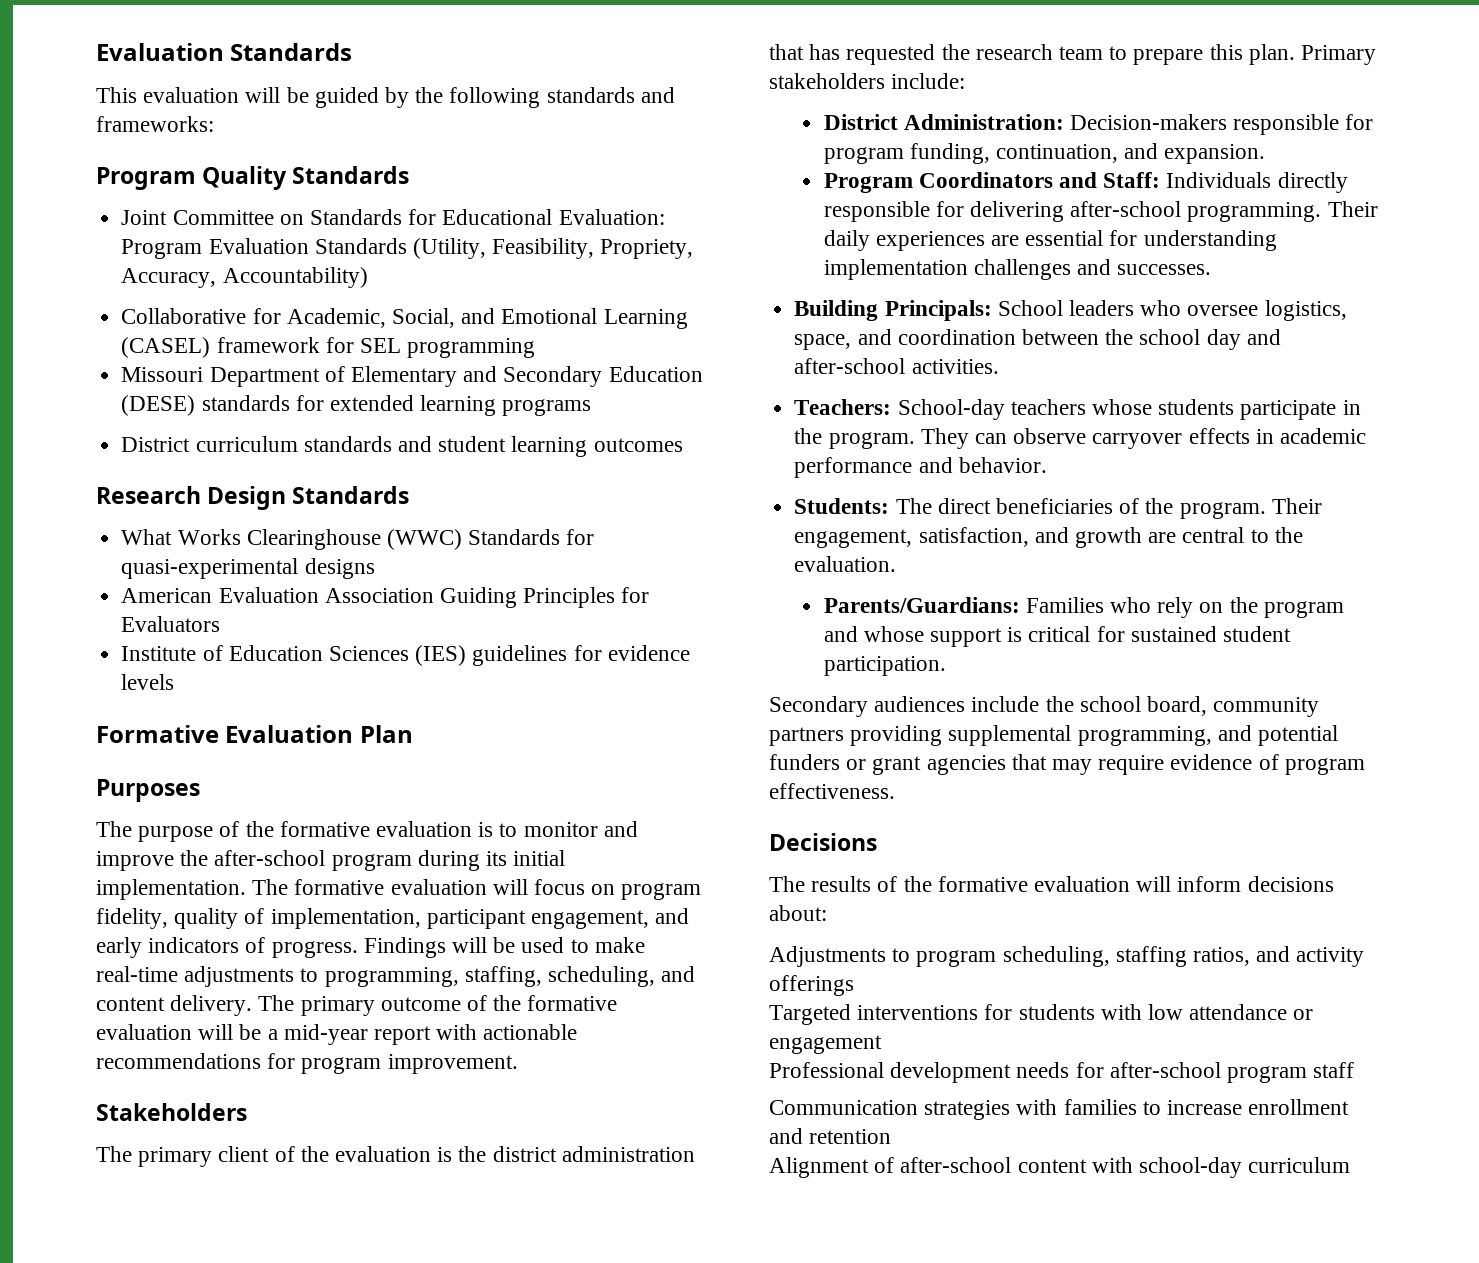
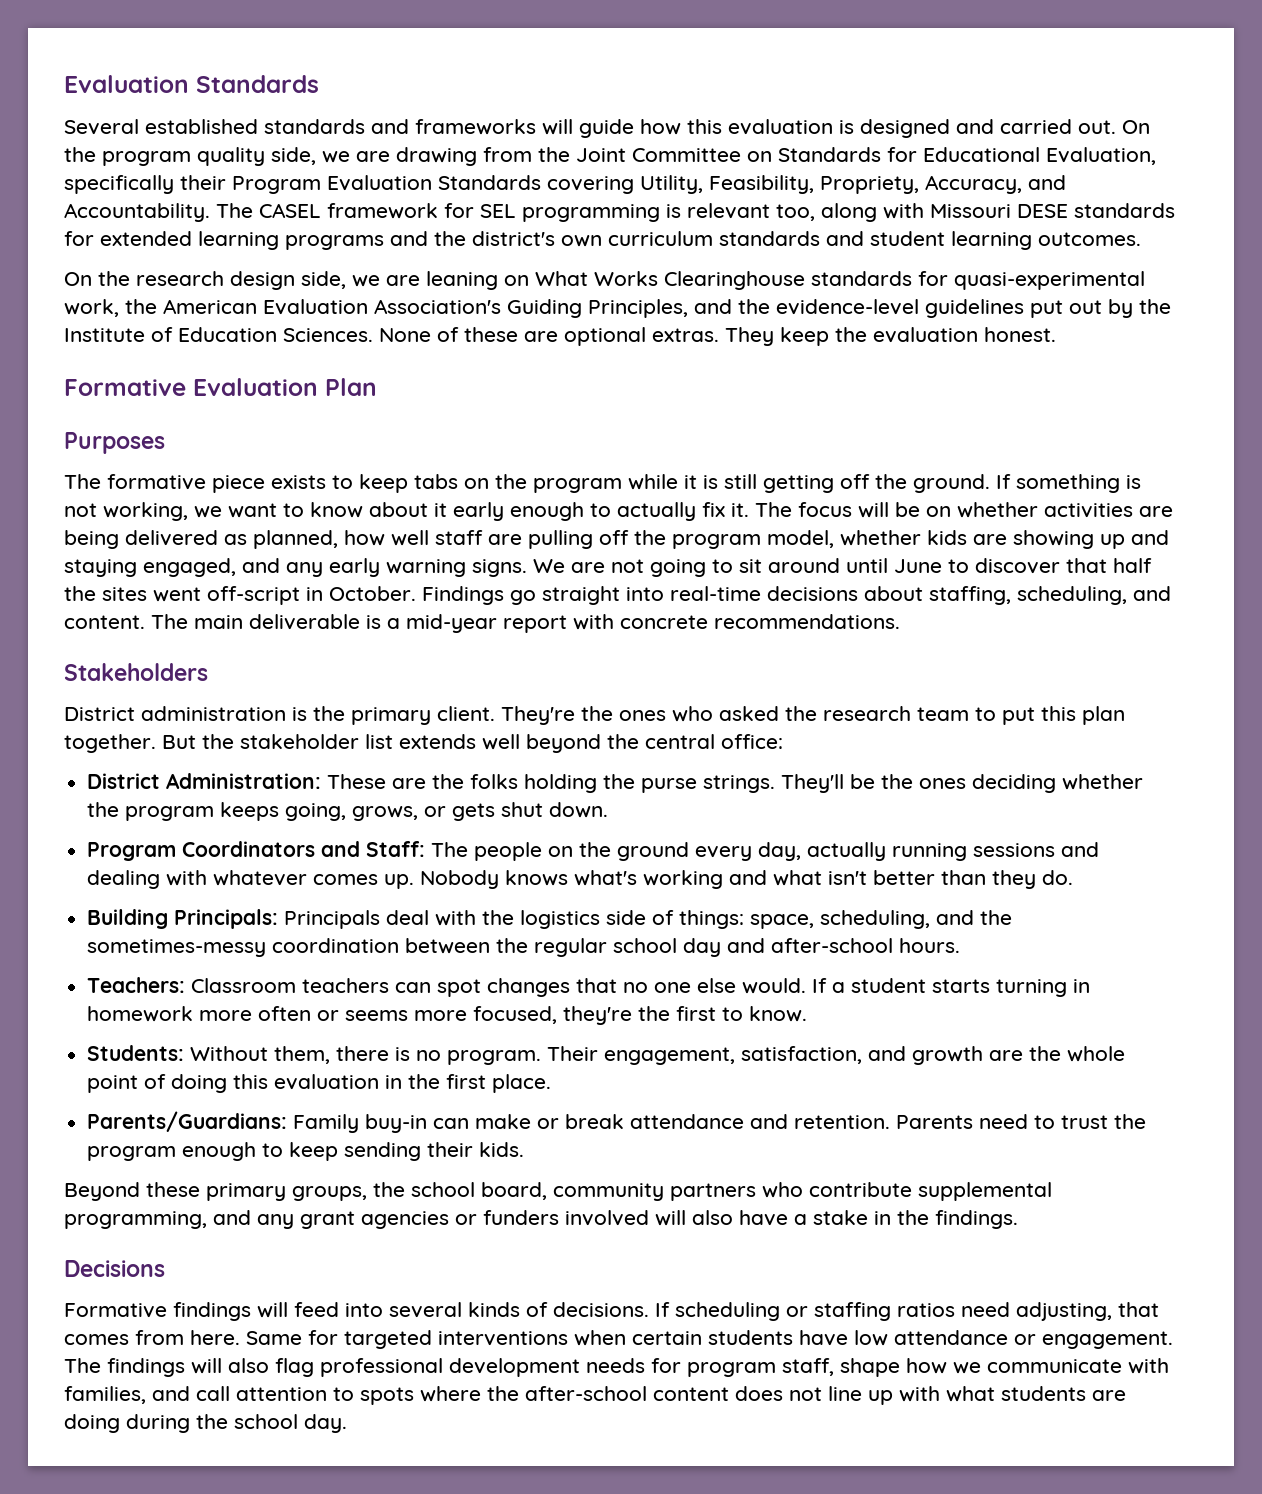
- This evaluation will be guided by the following standards and frameworks:
- Program Quality Standards
- Joint Committee on Standards for Educational Evaluation: Program Evaluation Standards (Utility, Feasibility, Propriety, Accuracy, Accountability)
- Collaborative for Academic, Social, and Emotional Learning (CASEL) framework for SEL programming
- Missouri Department of Elementary and Secondary Education (DESE) standards for extended learning programs
- District curriculum standards and student learning outcomes
- Research Design Standards
- What Works Clearinghouse (WWC) Standards for quasi-experimental designs
- American Evaluation Association Guiding Principles for Evaluators
- Institute of Education Sciences (IES) guidelines for evidence levels
+ Several established standards and frameworks will guide how this evaluation is designed and carried out. On the program quality side, we are drawing from the Joint Committee on Standards for Educational Evaluation, specifically their Program Evaluation Standards covering Utility, Feasibility, Propriety, Accuracy, and Accountability. The CASEL framework for SEL programming is relevant too, along with Missouri DESE standards for extended learning programs and the district's own curriculum standards and student learning outcomes.
+ On the research design side, we are leaning on What Works Clearinghouse standards for quasi-experimental work, the American Evaluation Association's Guiding Principles, and the evidence-level guidelines put out by the Institute of Education Sciences. None of these are optional extras. They keep the evaluation honest.
- The purpose of the formative evaluation is to monitor and improve the after-school program during its initial implementation. The formative evaluation will focus on program fidelity, quality of implementation, participant engagement, and early indicators of progress. Findings will be used to make real-time adjustments to programming, staffing, scheduling, and content delivery. The primary outcome of the formative evaluation will be a mid-year report with actionable recommendations for program improvement.
+ The formative piece exists to keep tabs on the program while it is still getting off the ground. If something is not working, we want to know about it early enough to actually fix it. The focus will be on whether activities are being delivered as planned, how well staff are pulling off the program model, whether kids are showing up and staying engaged, and any early warning signs. We are not going to sit around until June to discover that half the sites went off-script in October. Findings go straight into real-time decisions about staffing, scheduling, and content. The main deliverable is a mid-year report with concrete recommendations.
  Stakeholders
- The primary client of the evaluation is the district administration that has requested the research team to prepare this plan. Primary stakeholders include:
- District Administration: Decision-makers responsible for program funding, continuation, and expansion.
- Program Coordinators and Staff: Individuals directly responsible for delivering after-school programming. Their daily experiences are essential for understanding implementation challenges and successes.
- Building Principals: School leaders who oversee logistics, space, and coordination between the school day and after-school activities.
+ District administration is the primary client. They're the ones who asked the research team to put this plan together. But the stakeholder list extends well beyond the central office:
+ District Administration: These are the folks holding the purse strings. They'll be the ones deciding whether the program keeps going, grows, or gets shut down.
+ Program Coordinators and Staff: The people on the ground every day, actually running sessions and dealing with whatever comes up. Nobody knows what's working and what isn't better than they do.
+ Building Principals: Principals deal with the logistics side of things: space, scheduling, and the sometimes-messy coordination between the regular school day and after-school hours.
- Teachers: School-day teachers whose students participate in the program. They can observe carryover effects in academic performance and behavior.
- Students: The direct beneficiaries of the program.
+ Teachers: Classroom teachers can spot changes that no one else would. If a student starts turning in homework more often or seems more focused, they're the first to know.
+ Students: Without them, there is no program.
- Their engagement, satisfaction, and growth are central to the evaluation.
- Parents/Guardians: Families who rely on the program and whose support is critical for sustained student participation.
- Secondary audiences include the school board, community partners providing supplemental programming, and potential funders or grant agencies that may require evidence of program effectiveness.
+ Their engagement, satisfaction, and growth are the whole point of doing this evaluation in the first place.
+ Parents/Guardians: Family buy-in can make or break attendance and retention. Parents need to trust the program enough to keep sending their kids.
+ Beyond these primary groups, the school board, community partners who contribute supplemental programming, and any grant agencies or funders involved will also have a stake in the findings.
  Decisions
- The results of the formative evaluation will inform decisions about:
- Adjustments to program scheduling, staffing ratios, and activity offerings
- Targeted interventions for students with low attendance or engagement
- Professional development needs for after-school program staff
- Communication strategies with families to increase enrollment and retention
- Alignment of after-school content with school-day curriculum
+ Formative findings will feed into several kinds of decisions. If scheduling or staffing ratios need adjusting, that comes from here. Same for targeted interventions when certain students have low attendance or engagement. The findings will also flag professional development needs for program staff, shape how we communicate with families, and call attention to spots where the after-school content does not line up with what students are doing during the school day.

